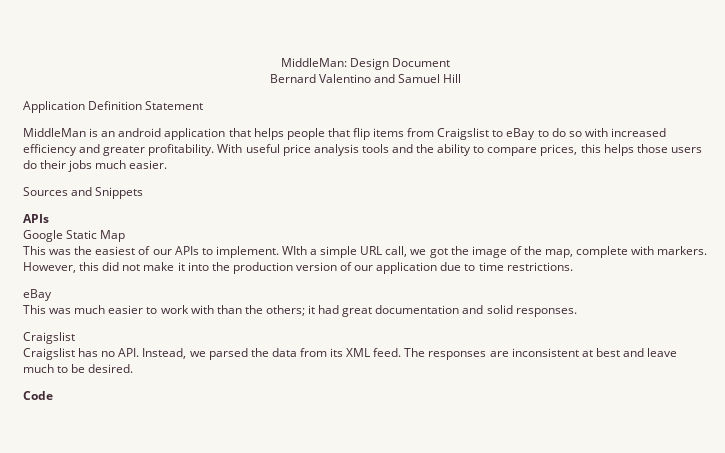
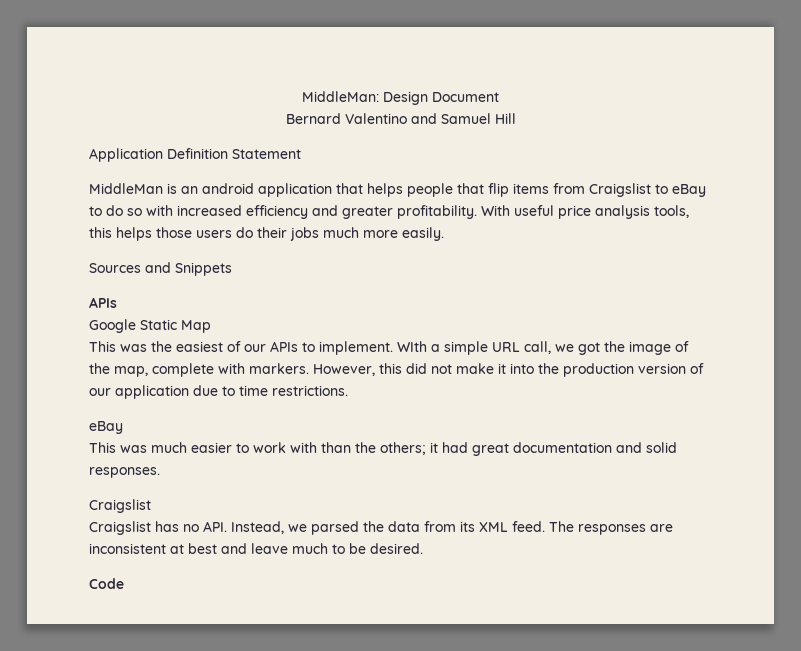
- With useful price analysis tools and the ability to compare prices, this helps those users do their jobs much easier.
+ With useful price analysis tools, this helps those users do their jobs much more easily.

